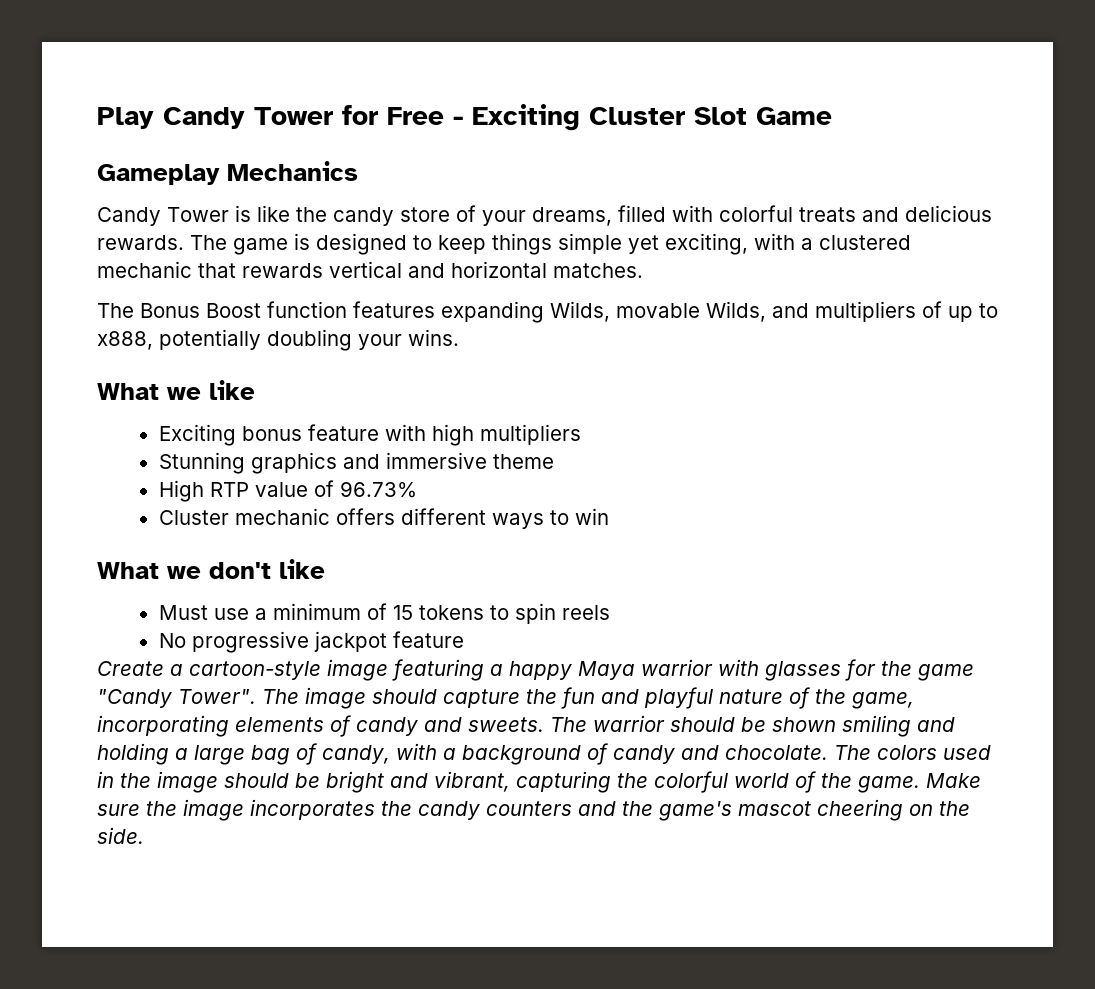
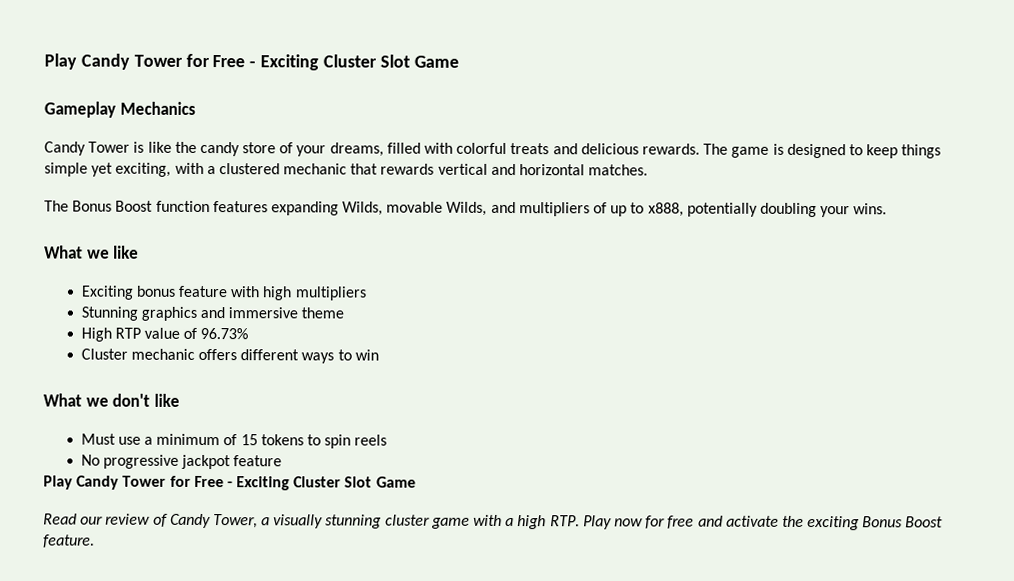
  No progressive jackpot feature
- Create a cartoon-style image featuring a happy Maya warrior with glasses for the game "Candy Tower". The image should capture the fun and playful nature of the game, incorporating elements of candy and sweets. The warrior should be shown smiling and holding a large bag of candy, with a background of candy and chocolate. The colors used in the image should be bright and vibrant, capturing the colorful world of the game. Make sure the image incorporates the candy counters and the game's mascot cheering on the side.
+ Play Candy Tower for Free - Exciting Cluster Slot Game
+ Read our review of Candy Tower, a visually stunning cluster game with a high RTP. Play now for free and activate the exciting Bonus Boost feature.

